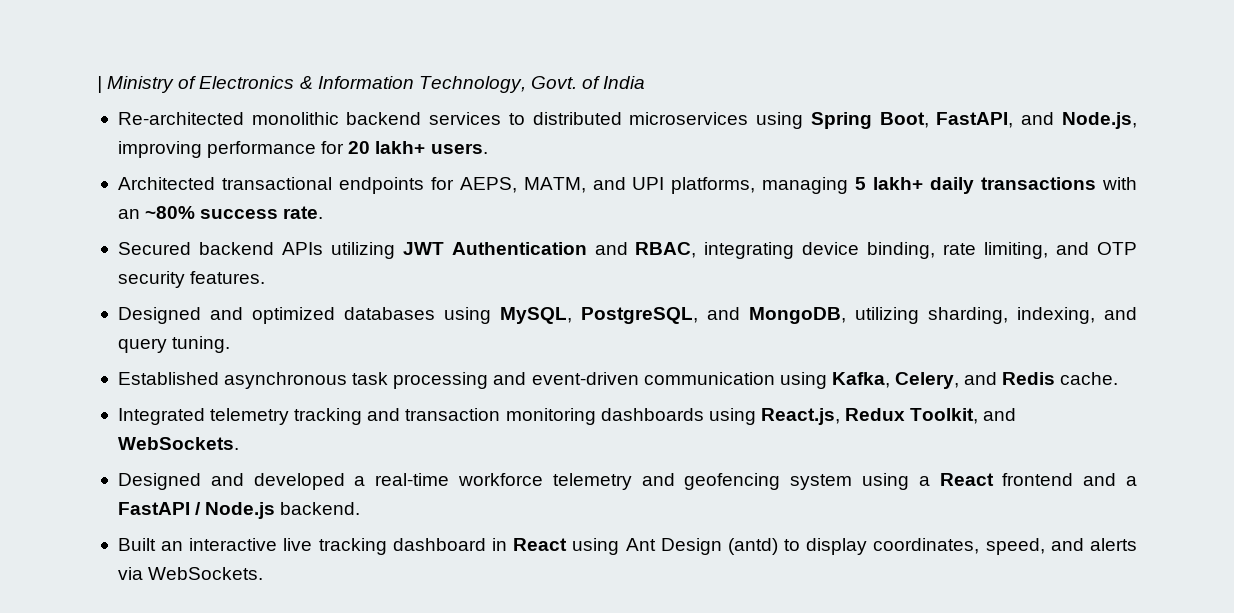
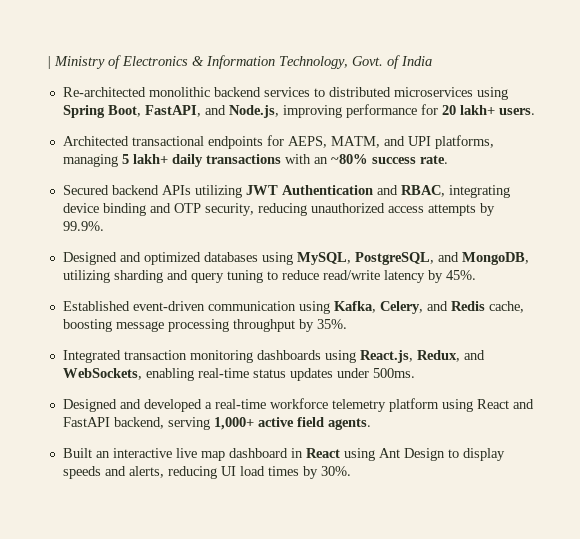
- Secured backend APIs utilizing JWT Authentication and RBAC, integrating device binding, rate limiting, and OTP security features.
+ Secured backend APIs utilizing JWT Authentication and RBAC, integrating device binding and OTP security, reducing unauthorized access attempts by 99.9%.
- Designed and optimized databases using MySQL, PostgreSQL, and MongoDB, utilizing sharding, indexing, and query tuning.
- Established asynchronous task processing and event-driven communication using Kafka, Celery, and Redis cache.
- Integrated telemetry tracking and transaction monitoring dashboards using React.js, Redux Toolkit, and WebSockets.
+ Designed and optimized databases using MySQL, PostgreSQL, and MongoDB, utilizing sharding and query tuning to reduce read/write latency by 45%.
+ Established event-driven communication using Kafka, Celery, and Redis cache, boosting message processing throughput by 35%.
+ Integrated transaction monitoring dashboards using React.js, Redux, and WebSockets, enabling real-time status updates under 500ms.
- Designed and developed a real-time workforce telemetry and geofencing system using a React frontend and a FastAPI / Node.js backend.
+ Designed and developed a real-time workforce telemetry platform using React and FastAPI backend, serving 1,000+ active field agents.
- Built an interactive live tracking dashboard in React using Ant Design (antd) to display coordinates, speed, and alerts via WebSockets.
+ Built an interactive live map dashboard in React using Ant Design to display speeds and alerts, reducing UI load times by 30%.

